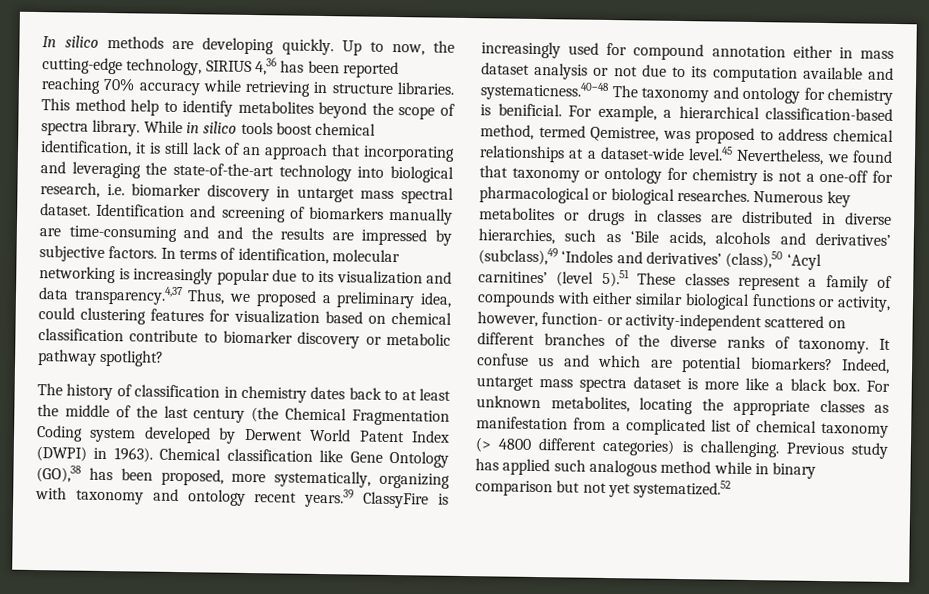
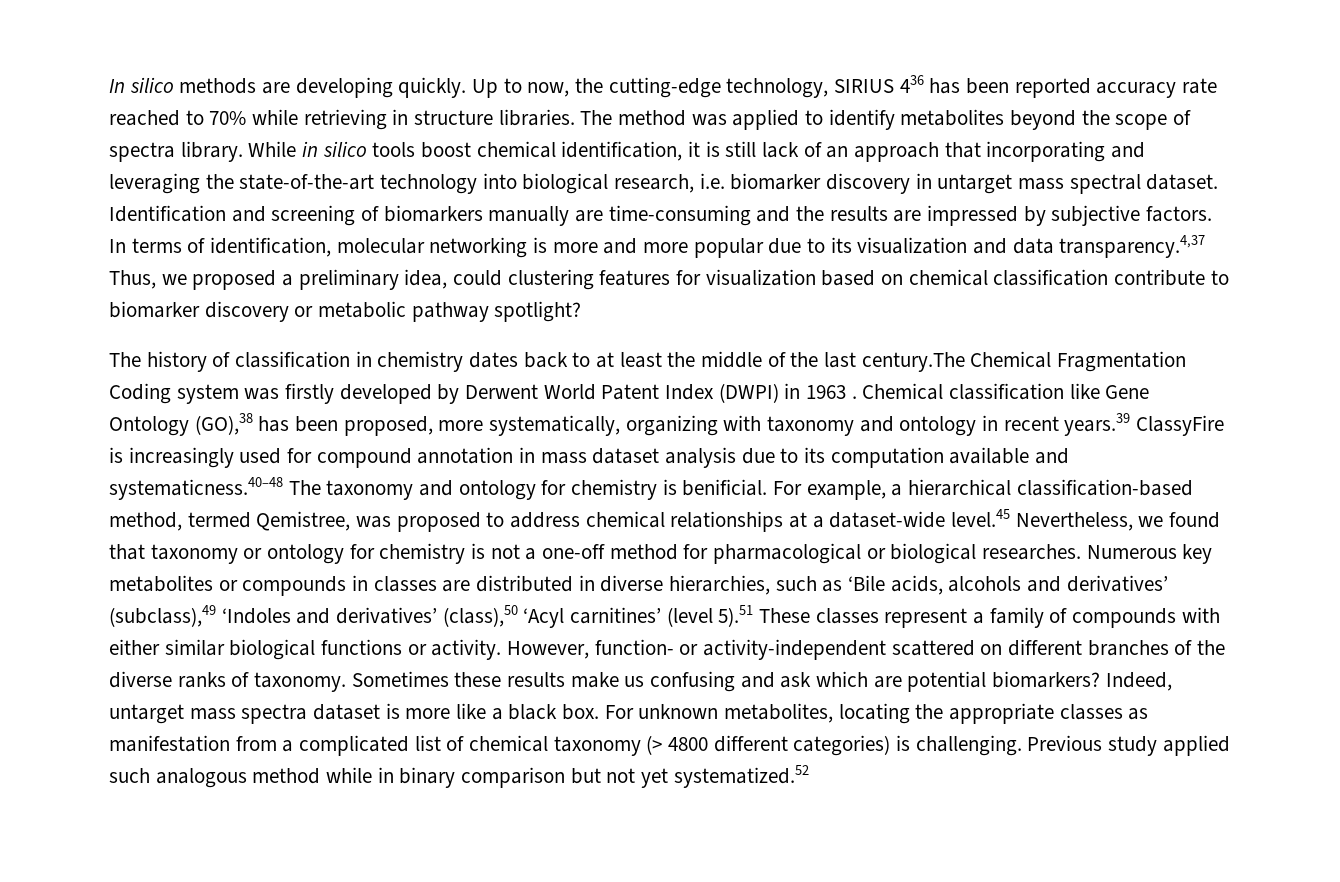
- Up to now, the cutting-edge technology, SIRIUS 4,36 has been reported reaching 70% accuracy while retrieving in structure libraries.
+ Up to now, the cutting-edge technology, SIRIUS 436 has been reported accuracy rate reached to 70% while retrieving in structure libraries.
- This method help to identify metabolites beyond the scope of spectra library.
+ The method was applied to identify metabolites beyond the scope of spectra library.
- Identification and screening of biomarkers manually are time-consuming and and the results are impressed by subjective factors.
+ Identification and screening of biomarkers manually are time-consuming and the results are impressed by subjective factors.
- In terms of identification, molecular networking is increasingly popular due to its visualization and data transparency.4,37 Thus, we proposed a preliminary idea, could clustering features for visualization based on chemical classification contribute to biomarker discovery or metabolic pathway spotlight?
+ In terms of identification, molecular networking is more and more popular due to its visualization and data transparency.4,37 Thus, we proposed a preliminary idea, could clustering features for visualization based on chemical classification contribute to biomarker discovery or metabolic pathway spotlight?
- The history of classification in chemistry dates back to at least the middle of the last century (the Chemical Fragmentation Coding system developed by Derwent World Patent Index (DWPI) in 1963).
+ The history of classification in chemistry dates back to at least the middle of the last century.The Chemical Fragmentation Coding system was firstly developed by Derwent World Patent Index (DWPI) in 1963 .
- Chemical classification like Gene Ontology (GO),38 has been proposed, more systematically, organizing with taxonomy and ontology recent years.39 ClassyFire is increasingly used for compound annotation either in mass dataset analysis or not due to its computation available and systematicness.40–48 The taxonomy and ontology for chemistry is benificial.
+ Chemical classification like Gene Ontology (GO),38 has been proposed, more systematically, organizing with taxonomy and ontology in recent years.39 ClassyFire is increasingly used for compound annotation in mass dataset analysis due to its computation available and systematicness.40–48 The taxonomy and ontology for chemistry is benificial.
- For example, a hierarchical classification-based method, termed Qemistree, was proposed to address chemical relationships at a dataset-wide level.45 Nevertheless, we found that taxonomy or ontology for chemistry is not a one-off for pharmacological or biological researches.
+ For example, a hierarchical classification-based method, termed Qemistree, was proposed to address chemical relationships at a dataset-wide level.45 Nevertheless, we found that taxonomy or ontology for chemistry is not a one-off method for pharmacological or biological researches.
- Numerous key metabolites or drugs in classes are distributed in diverse hierarchies, such as ‘Bile acids, alcohols and derivatives’ (subclass),49 ‘Indoles and derivatives’ (class),50 ‘Acyl carnitines’ (level 5).51 These classes represent a family of compounds with either similar biological functions or activity, however, function- or activity-independent scattered on different branches of the diverse ranks of taxonomy.
+ Numerous key metabolites or compounds in classes are distributed in diverse hierarchies, such as ‘Bile acids, alcohols and derivatives’ (subclass),49 ‘Indoles and derivatives’ (class),50 ‘Acyl carnitines’ (level 5).51 These classes represent a family of compounds with either similar biological functions or activity. However, function- or activity-independent scattered on different branches of the diverse ranks of taxonomy.
- It confuse us and which are potential biomarkers?
+ Sometimes these results make us confusing and ask which are potential biomarkers?
- Previous study has applied such analogous method while in binary comparison but not yet systematized.52
+ Previous study applied such analogous method while in binary comparison but not yet systematized.52

